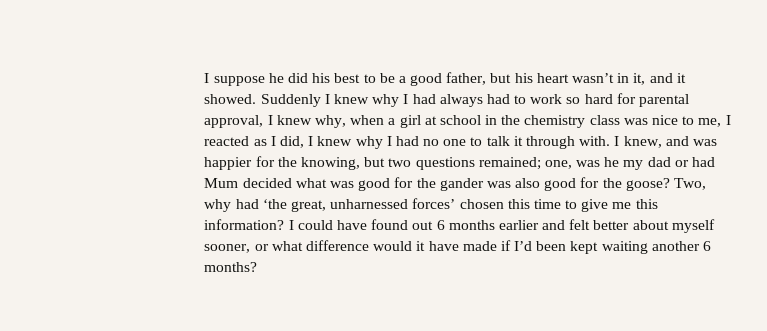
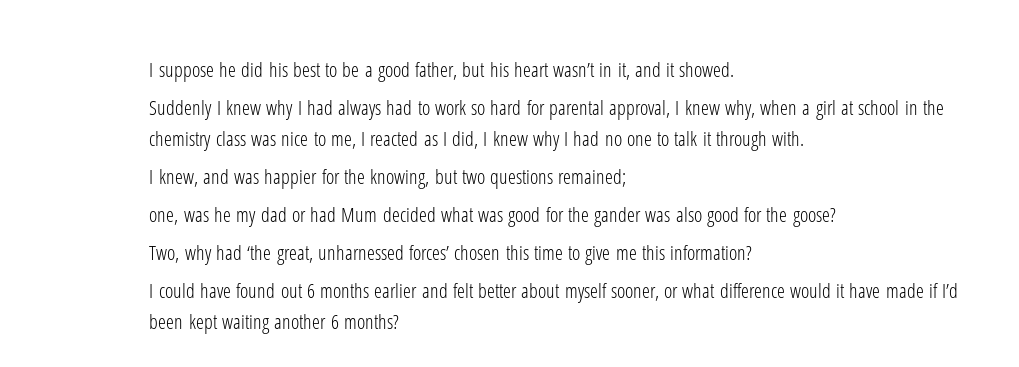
- I suppose he did his best to be a good father, but his heart wasn’t in it, and it showed. Suddenly I knew why I had always had to work so hard for parental approval, I knew why, when a girl at school in the chemistry class was nice to me, I reacted as I did, I knew why I had no one to talk it through with. I knew, and was happier for the knowing, but two questions remained; one, was he my dad or had Mum decided what was good for the gander was also good for the goose? Two, why had ‘the great, unharnessed forces’ chosen this time to give me this information? I could have found out 6 months earlier and felt better about myself sooner, or what difference would it have made if I’d been kept waiting another 6 months?
+ I suppose he did his best to be a good father, but his heart wasn’t in it, and it showed.
+ Suddenly I knew why I had always had to work so hard for parental approval, I knew why, when a girl at school in the chemistry class was nice to me, I reacted as I did, I knew why I had no one to talk it through with.
+ I knew, and was happier for the knowing, but two questions remained;
+ one, was he my dad or had Mum decided what was good for the gander was also good for the goose?
+ Two, why had ‘the great, unharnessed forces’ chosen this time to give me this information?
+ I could have found out 6 months earlier and felt better about myself sooner, or what difference would it have made if I’d been kept waiting another 6 months?

